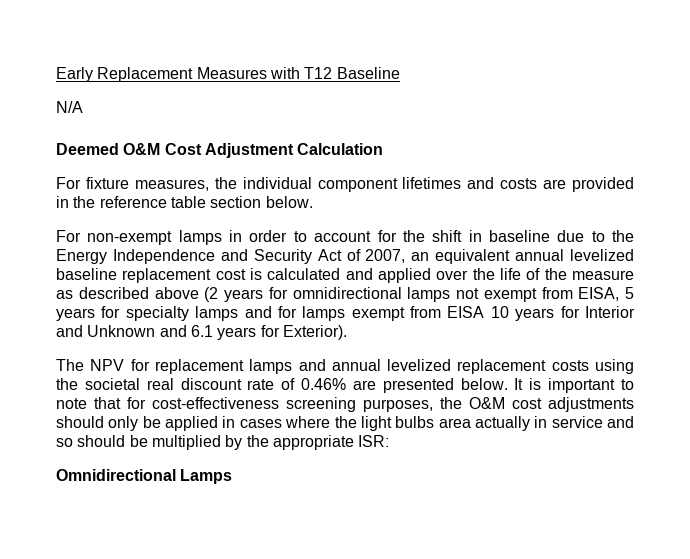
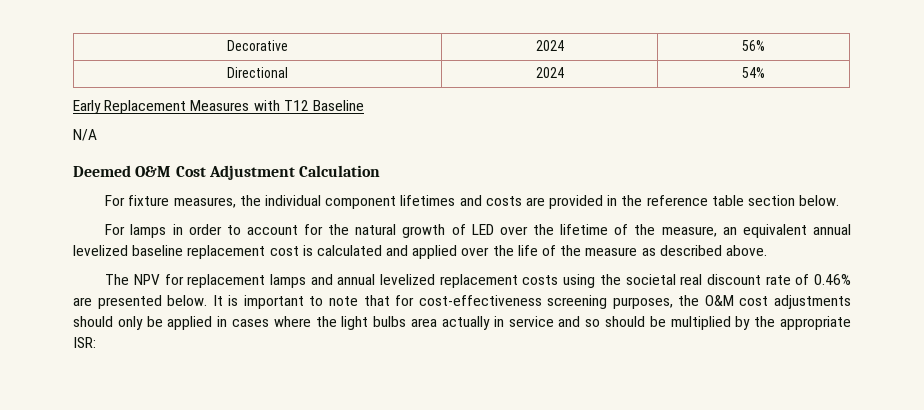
+ Decorative | 2024 | 56%
+ Directional | 2024 | 54%
- For non-exempt lamps in order to account for the shift in baseline due to the Energy Independence and Security Act of 2007, an equivalent annual levelized baseline replacement cost is calculated and applied over the life of the measure as described above (2 years for omnidirectional lamps not exempt from EISA, 5 years for specialty lamps and for lamps exempt from EISA 10 years for Interior and Unknown and 6.1 years for Exterior).
+ For lamps in order to account for the natural growth of LED over the lifetime of the measure, an equivalent annual levelized baseline replacement cost is calculated and applied over the life of the measure as described above.
- Omnidirectional Lamps

